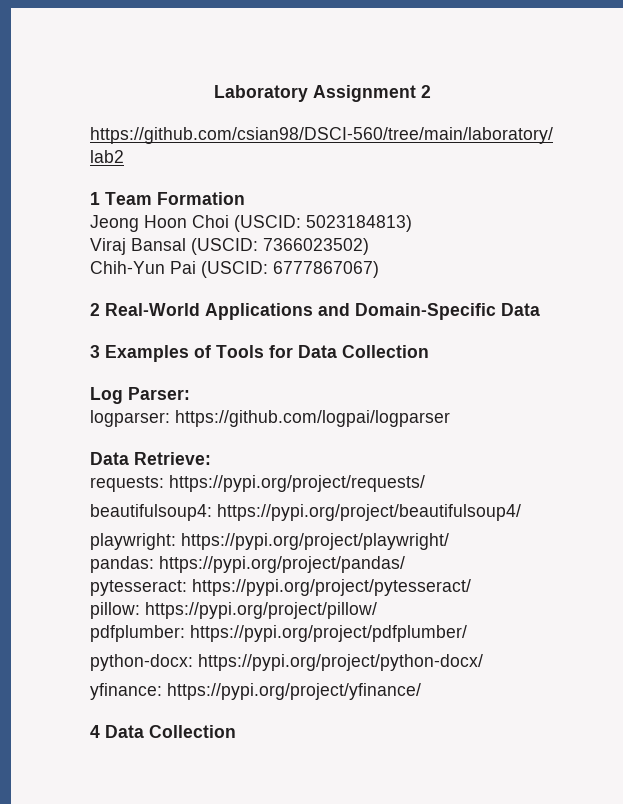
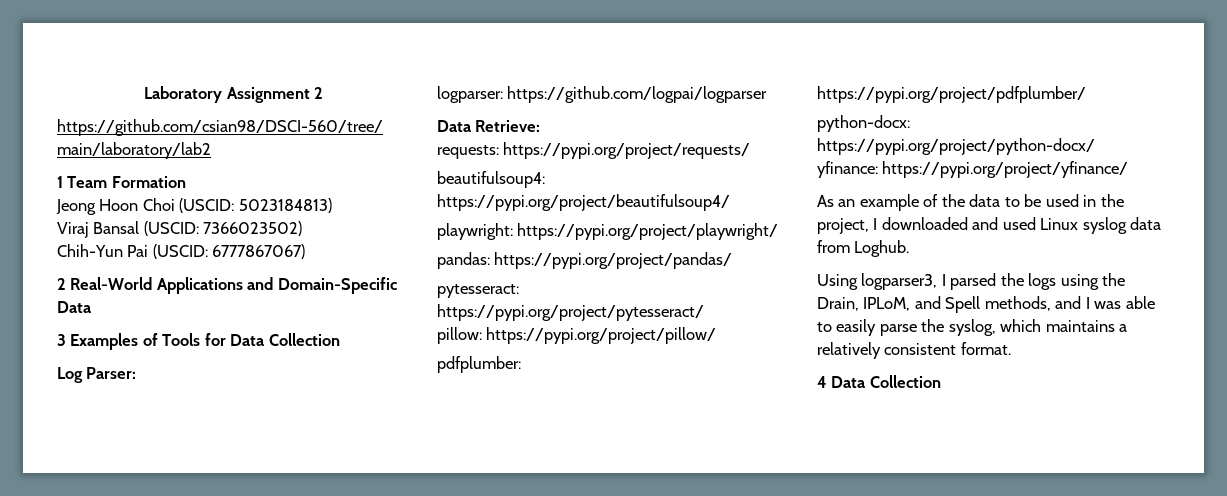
+ As an example of the data to be used in the project, I downloaded and used Linux syslog data from Loghub.
+ Using logparser3, I parsed the logs using the Drain, IPLoM, and Spell methods, and I was able to easily parse the syslog, which maintains a relatively consistent format.

